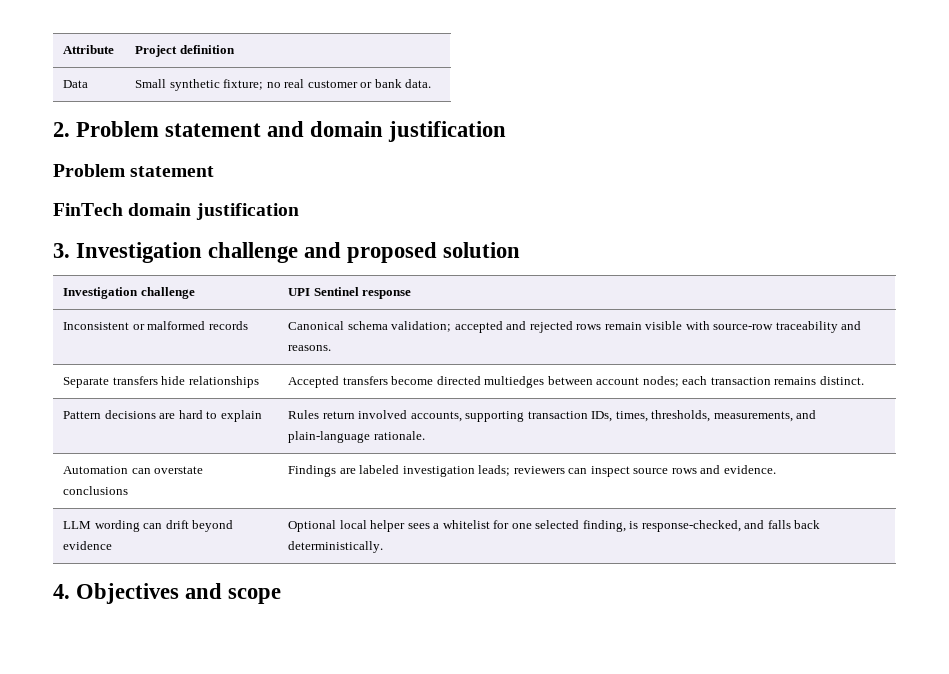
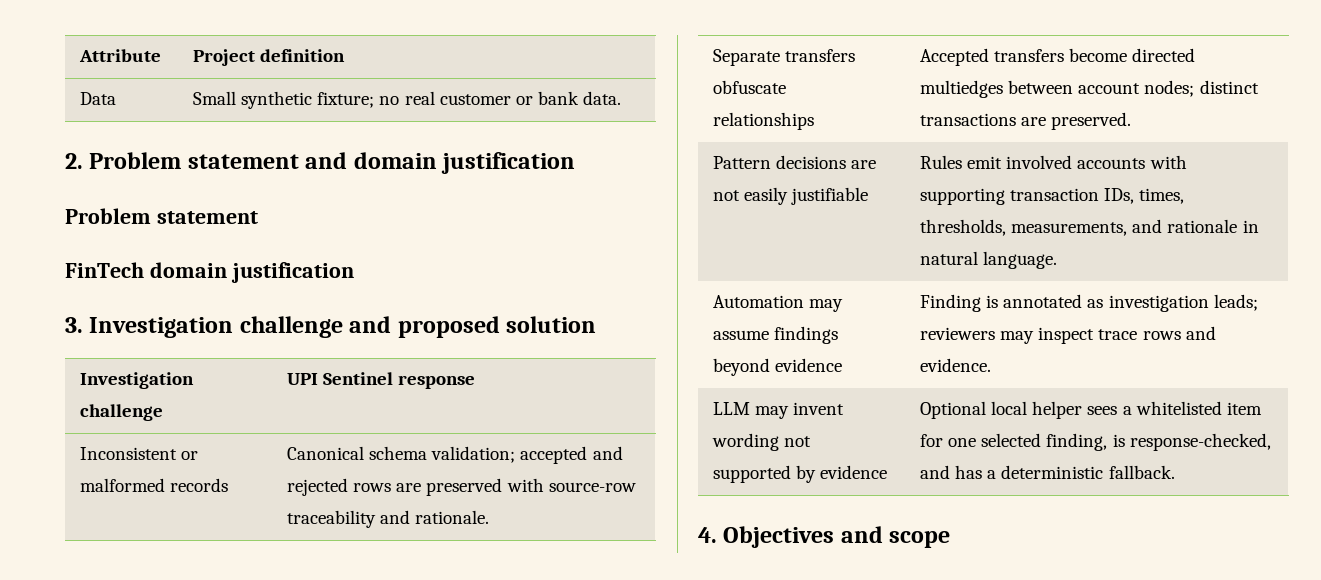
- Inconsistent or malformed records | Canonical schema validation; accepted and rejected rows remain visible with source-row traceability and reasons.
+ Inconsistent or malformed records | Canonical schema validation; accepted and rejected rows are preserved with source-row traceability and rationale.
- Separate transfers hide relationships | Accepted transfers become directed multiedges between account nodes; each transaction remains distinct.
+ Separate transfers obfuscate relationships | Accepted transfers become directed multiedges between account nodes; distinct transactions are preserved.
- Pattern decisions are hard to explain | Rules return involved accounts, supporting transaction IDs, times, thresholds, measurements, and plain-language rationale.
- Automation can overstate conclusions | Findings are labeled investigation leads; reviewers can inspect source rows and evidence.
- LLM wording can drift beyond evidence | Optional local helper sees a whitelist for one selected finding, is response-checked, and falls back deterministically.
+ Pattern decisions are not easily justifiable | Rules emit involved accounts with supporting transaction IDs, times, thresholds, measurements, and rationale in natural language.
+ Automation may assume findings beyond evidence | Finding is annotated as investigation leads; reviewers may inspect trace rows and evidence.
+ LLM may invent wording not supported by evidence | Optional local helper sees a whitelisted item for one selected finding, is response-checked, and has a deterministic fallback.

